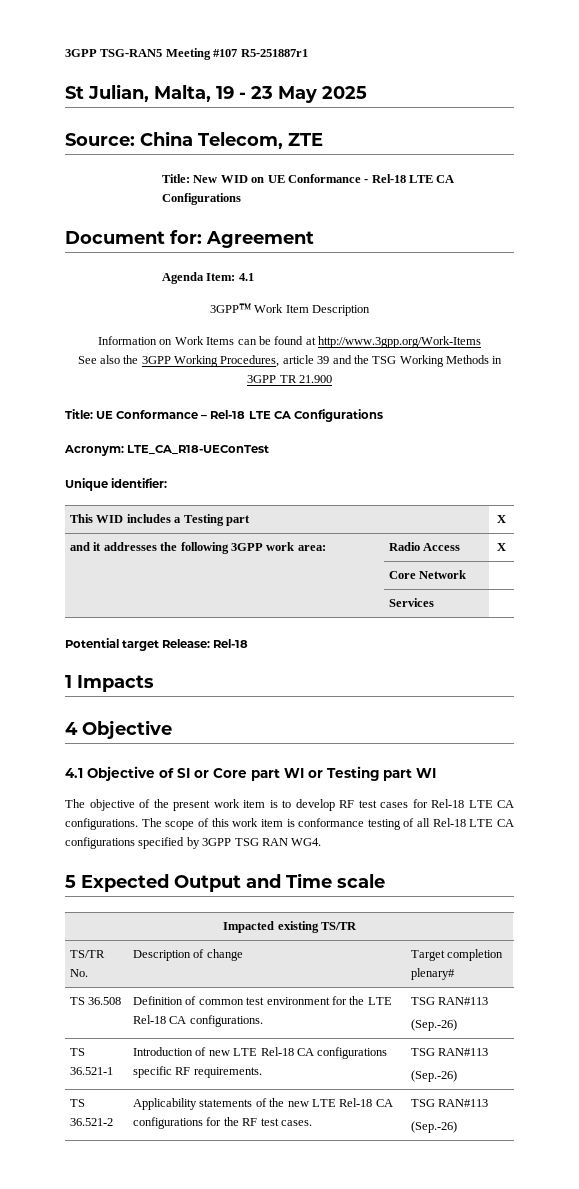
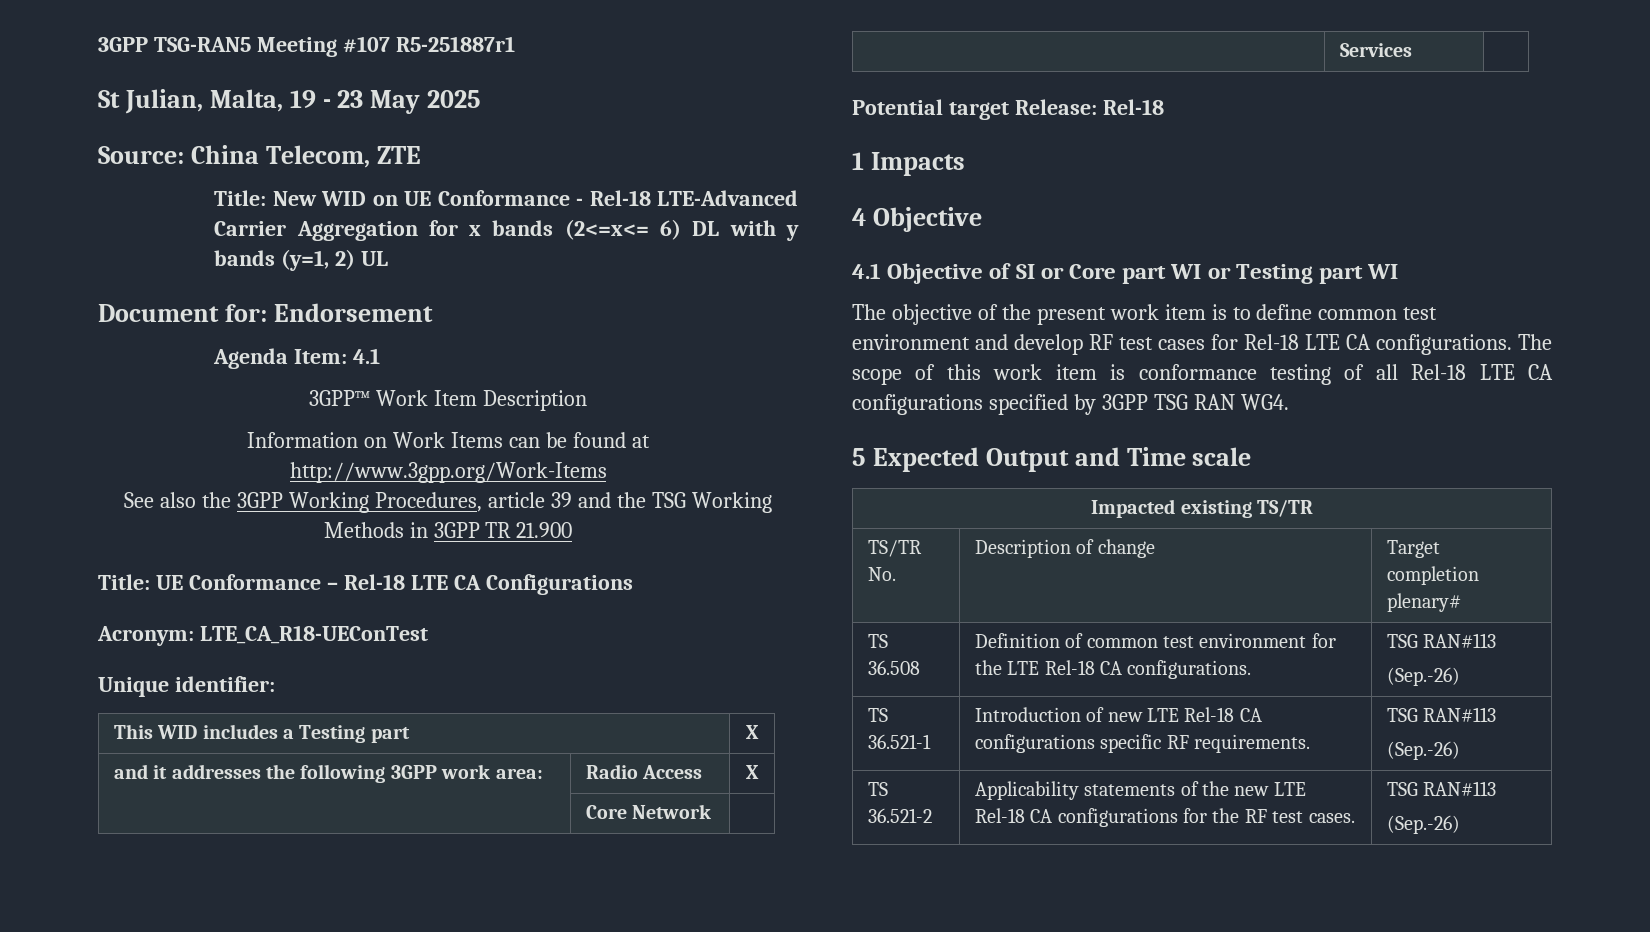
- Title: New WID on UE Conformance - Rel-18 LTE CA Configurations
+ Title: New WID on UE Conformance - Rel-18 LTE-Advanced Carrier Aggregation for x bands (2<=x<= 6) DL with y bands (y=1, 2) UL
- Document for: Agreement
+ Document for: Endorsement
- The objective of the present work item is to develop RF test cases for Rel-18 LTE CA configurations.
+ The objective of the present work item is to define common test environment and develop RF test cases for Rel-18 LTE CA configurations.

